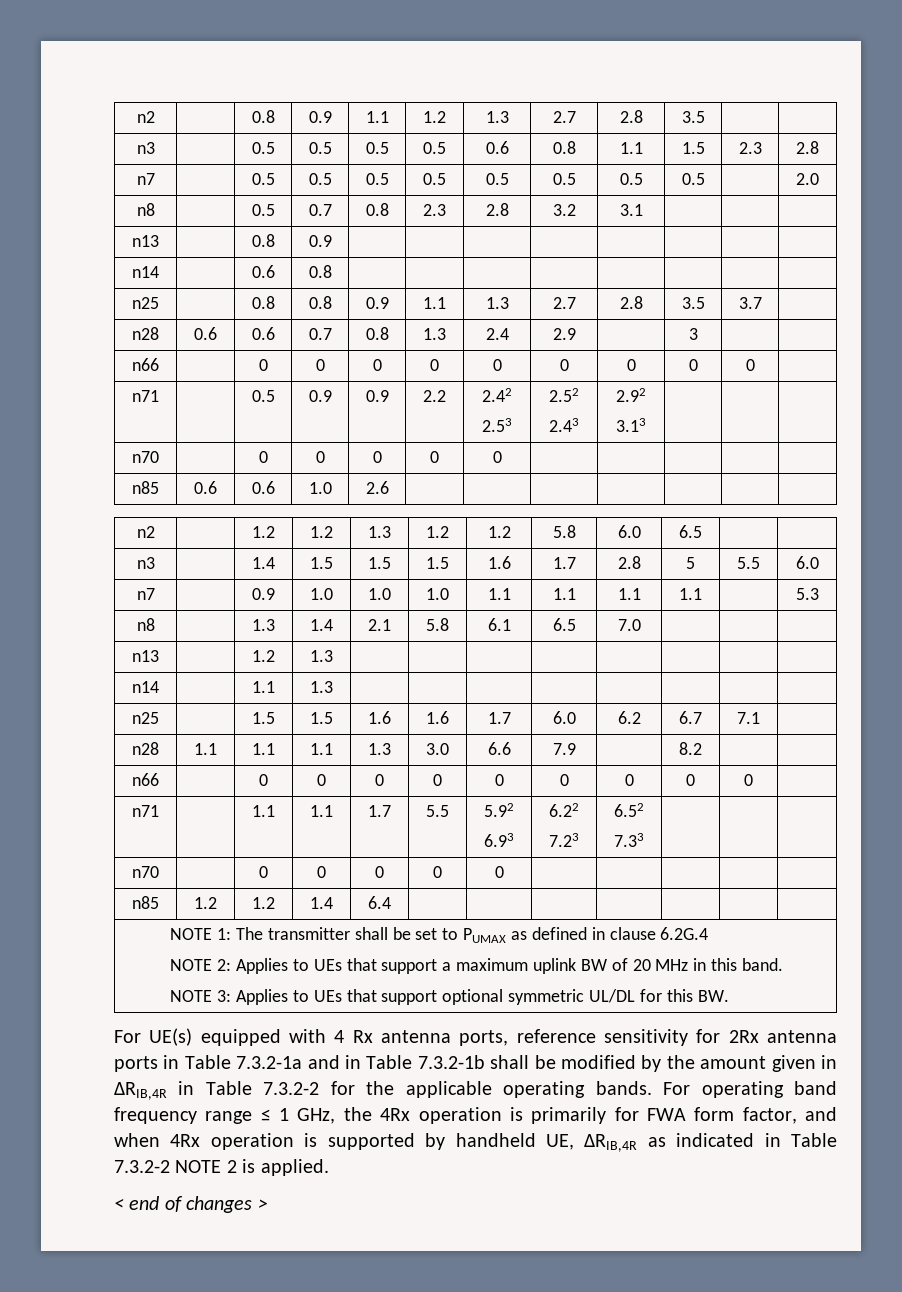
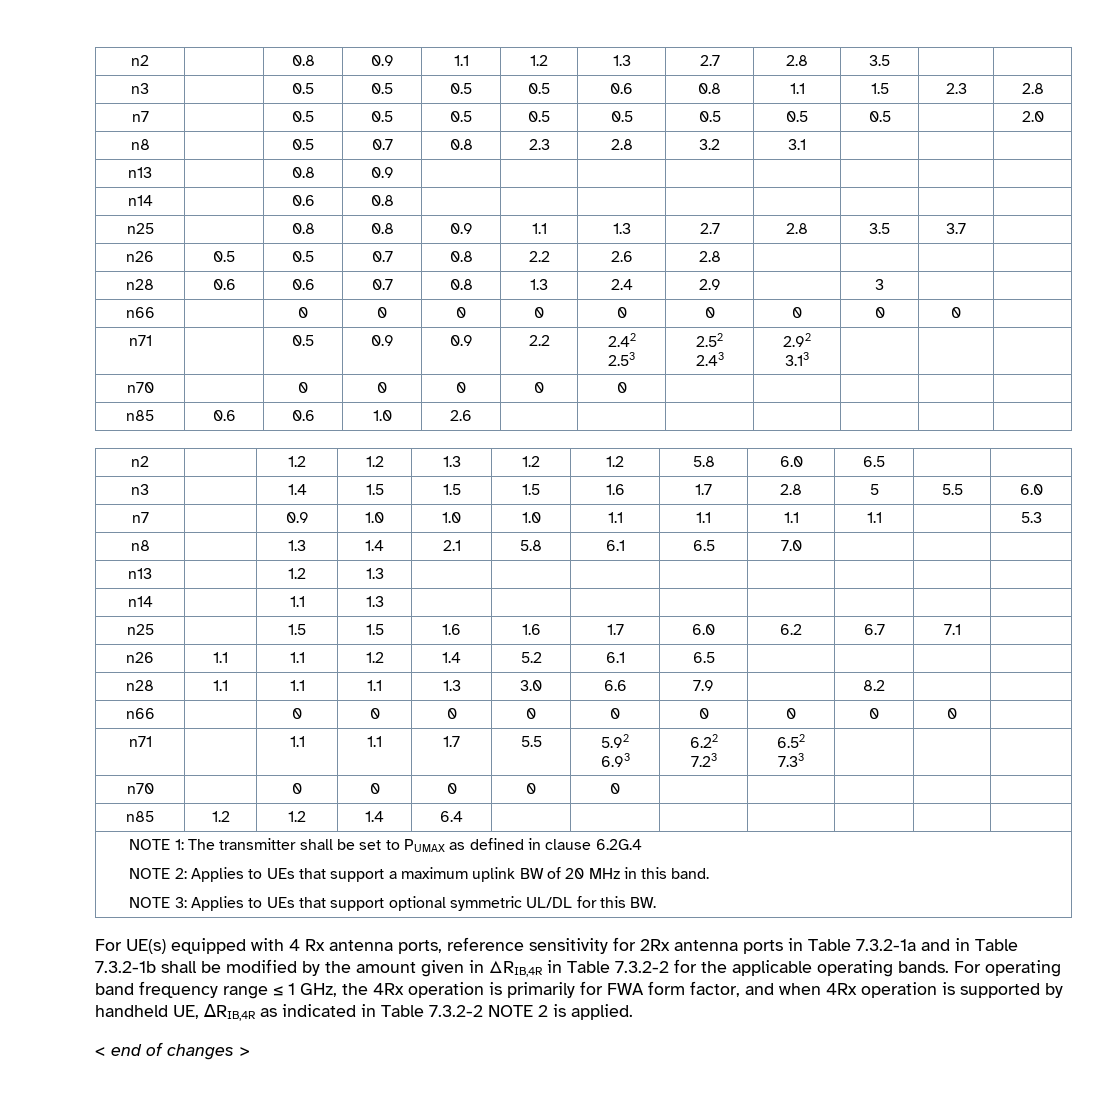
+ n26 | 0.5 | 0.5 | 0.7 | 0.8 | 2.2 | 2.6 | 2.8 | | | |
+ n26 | 1.1 | 1.1 | 1.2 | 1.4 | 5.2 | 6.1 | 6.5 | | | |

